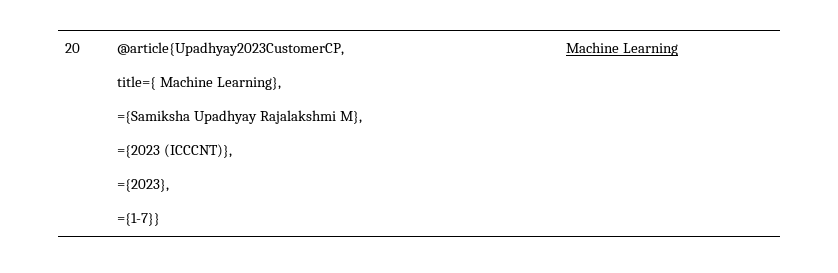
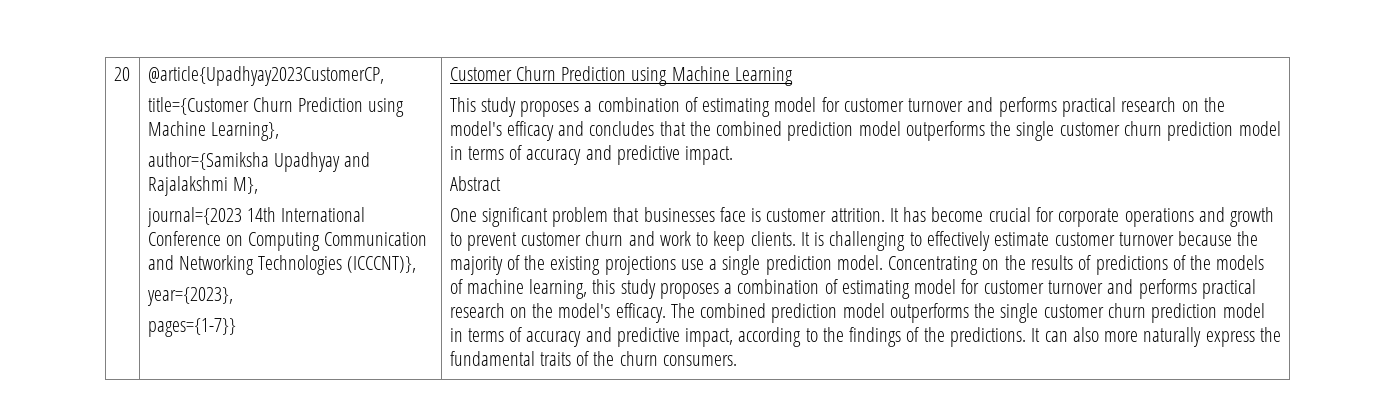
- title={ Machine Learning},
+ title={Customer Churn Prediction using Machine Learning},
- ={Samiksha Upadhyay Rajalakshmi M},
+ author={Samiksha Upadhyay and Rajalakshmi M},
- ={2023 (ICCCNT)},
- ={2023},
- ={1-7}} | Machine Learning
+ journal={2023 14th International Conference on Computing Communication and Networking Technologies (ICCCNT)},
+ year={2023},
+ pages={1-7}} | Customer Churn Prediction using Machine Learning
+ This study proposes a combination of estimating model for customer turnover and performs practical research on the model's efficacy and concludes that the combined prediction model outperforms the single customer churn prediction model in terms of accuracy and predictive impact.
+ Abstract
+ One significant problem that businesses face is customer attrition. It has become crucial for corporate operations and growth to prevent customer churn and work to keep clients. It is challenging to effectively estimate customer turnover because the majority of the existing projections use a single prediction model. Concentrating on the results of predictions of the models of machine learning, this study proposes a combination of estimating model for customer turnover and performs practical research on the model's efficacy. The combined prediction model outperforms the single customer churn prediction model in terms of accuracy and predictive impact, according to the findings of the predictions. It can also more naturally express the fundamental traits of the churn consumers.

